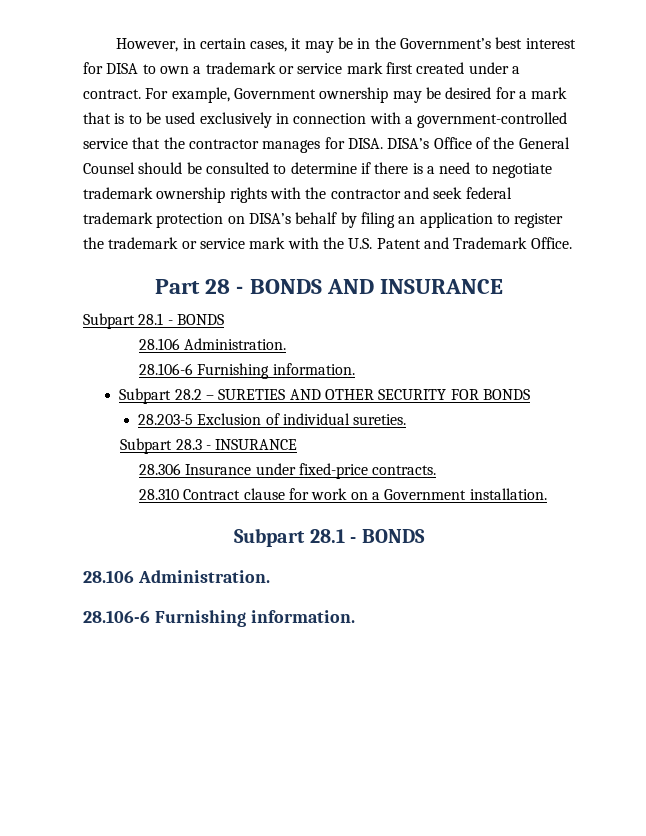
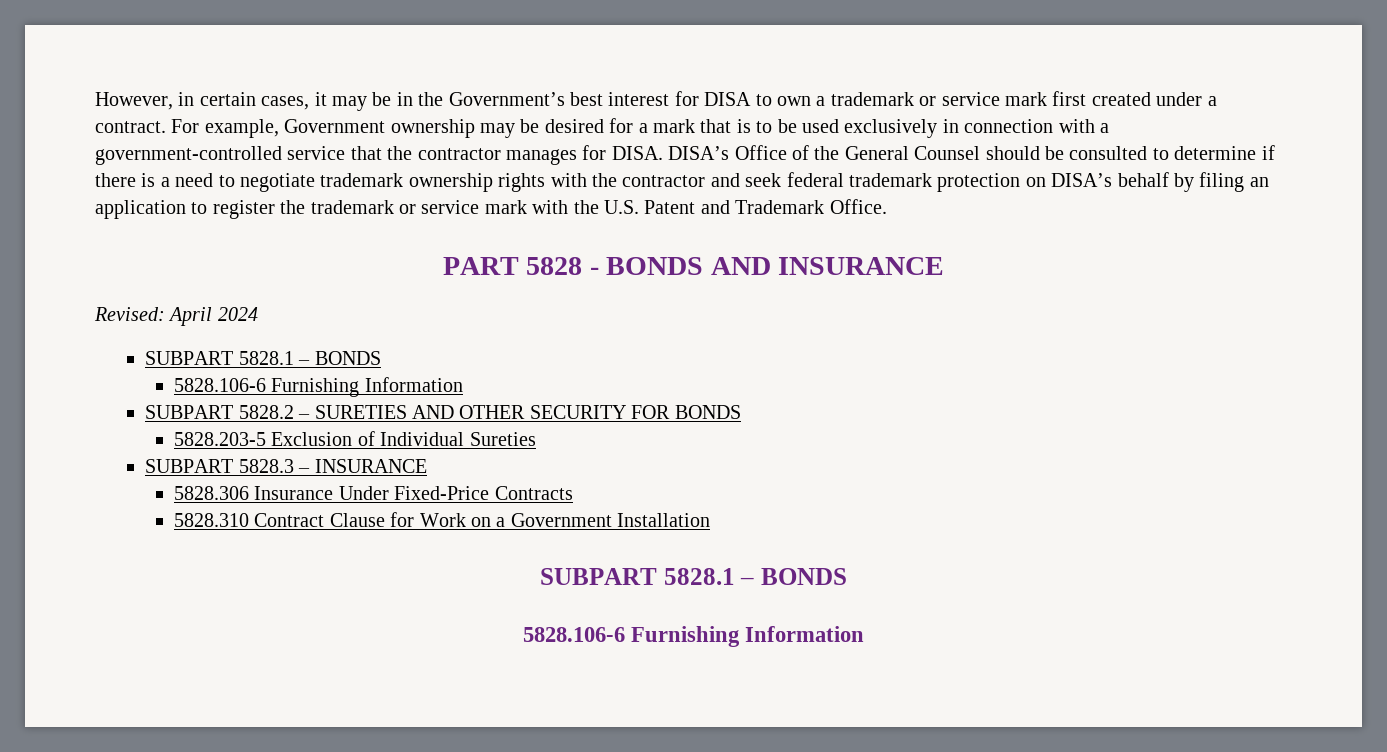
- Part 28 - BONDS AND INSURANCE
- Subpart 28.1 - BONDS
- 28.106 Administration.
- 28.106-6 Furnishing information.
- Subpart 28.2 – SURETIES AND OTHER SECURITY FOR BONDS
+ PART 5828 - BONDS AND INSURANCE
+ Revised: April 2024
+ SUBPART 5828.1 – BONDS
+ 5828.106-6 Furnishing Information
+ SUBPART 5828.2 – SURETIES AND OTHER SECURITY FOR BONDS
- 28.203-5 Exclusion of individual sureties.
- Subpart 28.3 - INSURANCE
- 28.306 Insurance under fixed-price contracts.
- 28.310 Contract clause for work on a Government installation.
- Subpart 28.1 - BONDS
- 28.106 Administration.
- 28.106-6 Furnishing information.
+ 5828.203-5 Exclusion of Individual Sureties
+ SUBPART 5828.3 – INSURANCE
+ 5828.306 Insurance Under Fixed-Price Contracts
+ 5828.310 Contract Clause for Work on a Government Installation
+ SUBPART 5828.1 – BONDS
+ 5828.106-6 Furnishing Information

